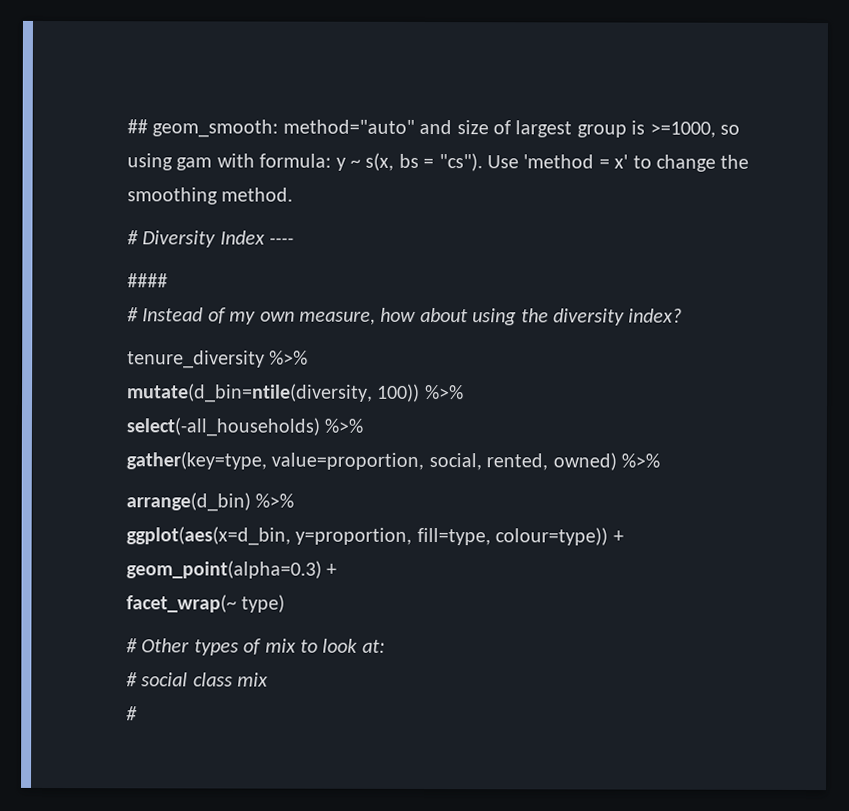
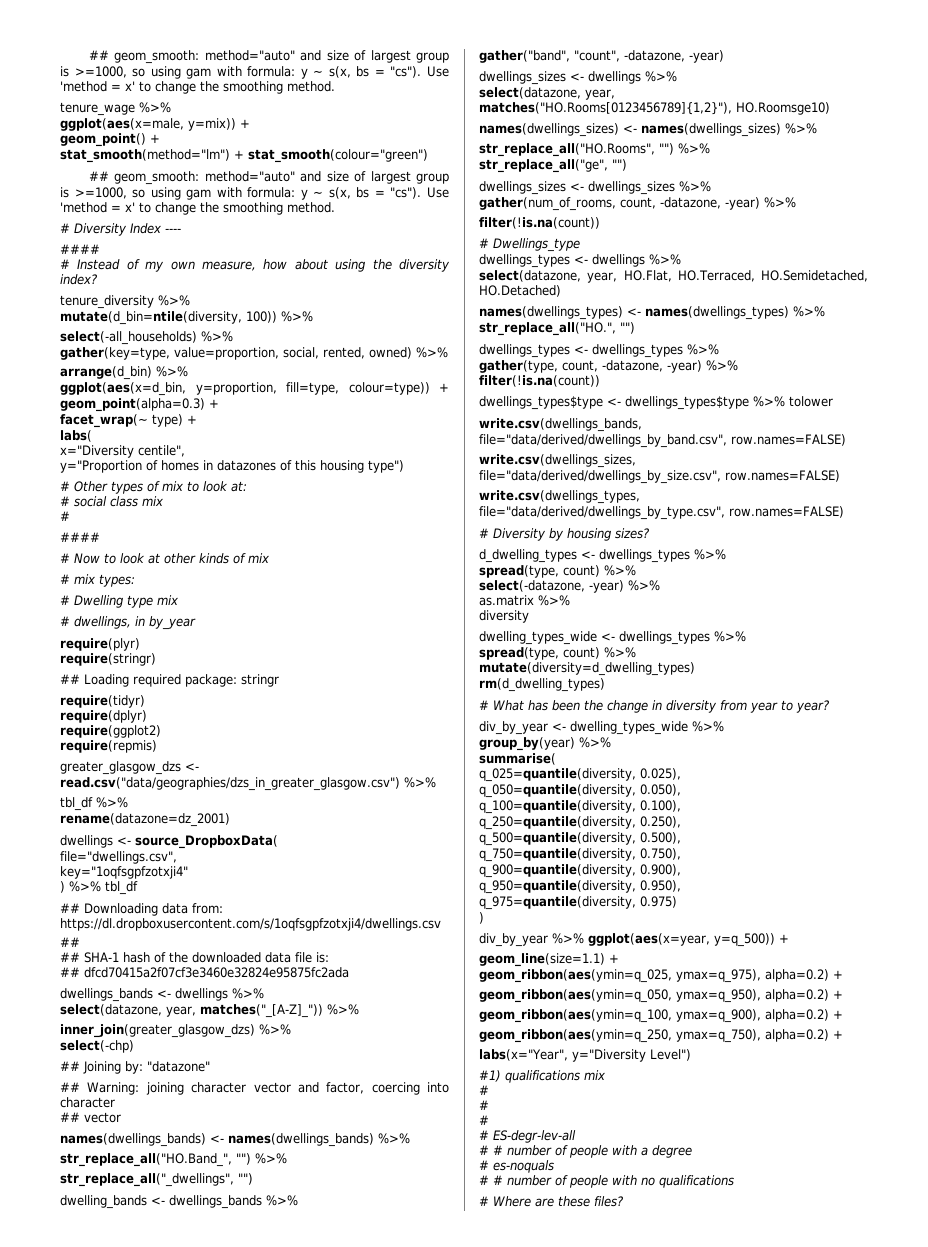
+ tenure_wage %>%
+ ggplot(aes(x=male, y=mix)) +
+ geom_point() +
+ stat_smooth(method="lm") + stat_smooth(colour="green")
+ ## geom_smooth: method="auto" and size of largest group is >=1000, so using gam with formula: y ~ s(x, bs = "cs"). Use 'method = x' to change the smoothing method.
- facet_wrap(~ type)
+ facet_wrap(~ type) +
+ labs(
+ x="Diversity centile",
+ y="Proportion of homes in datazones of this housing type")
  # social class mix
  #
+ ####
+ # Now to look at other kinds of mix
+ # mix types:
+ # Dwelling type mix
+ # dwellings, in by_year
+ require(plyr)
+ require(stringr)
+ ## Loading required package: stringr
+ require(tidyr)
+ require(dplyr)
+ require(ggplot2)
+ require(repmis)
+ greater_glasgow_dzs <- read.csv("data/geographies/dzs_in_greater_glasgow.csv") %>%
+ tbl_df %>%
+ rename(datazone=dz_2001)
+ dwellings <- source_DropboxData(
+ file="dwellings.csv",
+ key="1oqfsgpfzotxji4"
+ ) %>% tbl_df
+ ## Downloading data from: https://dl.dropboxusercontent.com/s/1oqfsgpfzotxji4/dwellings.csv
+ ##
+ ## SHA-1 hash of the downloaded data file is:
+ ## dfcd70415a2f07cf3e3460e32824e95875fc2ada
+ dwellings_bands <- dwellings %>%
+ select(datazone, year, matches("_[A-Z]_")) %>%
+ inner_join(greater_glasgow_dzs) %>%
+ select(-chp)
+ ## Joining by: "datazone"
+ ## Warning: joining character vector and factor, coercing into character
+ ## vector
+ names(dwellings_bands) <- names(dwellings_bands) %>%
+ str_replace_all("HO.Band_", "") %>%
+ str_replace_all("_dwellings", "")
+ dwelling_bands <- dwellings_bands %>%
+ gather("band", "count", -datazone, -year)
+ dwellings_sizes <- dwellings %>%
+ select(datazone, year, matches("HO.Rooms[0123456789]{1,2}"), HO.Roomsge10)
+ names(dwellings_sizes) <- names(dwellings_sizes) %>%
+ str_replace_all("HO.Rooms", "") %>%
+ str_replace_all("ge", "")
+ dwellings_sizes <- dwellings_sizes %>%
+ gather(num_of_rooms, count, -datazone, -year) %>%
+ filter(!is.na(count))
+ # Dwellings_type
+ dwellings_types <- dwellings %>%
+ select(datazone, year, HO.Flat, HO.Terraced, HO.Semidetached, HO.Detached)
+ names(dwellings_types) <- names(dwellings_types) %>% str_replace_all("HO.", "")
+ dwellings_types <- dwellings_types %>%
+ gather(type, count, -datazone, -year) %>%
+ filter(!is.na(count))
+ dwellings_types$type <- dwellings_types$type %>% tolower
+ write.csv(dwellings_bands, file="data/derived/dwellings_by_band.csv", row.names=FALSE)
+ write.csv(dwellings_sizes, file="data/derived/dwellings_by_size.csv", row.names=FALSE)
+ write.csv(dwellings_types, file="data/derived/dwellings_by_type.csv", row.names=FALSE)
+ # Diversity by housing sizes?
+ d_dwelling_types <- dwellings_types %>%
+ spread(type, count) %>%
+ select(-datazone, -year) %>%
+ as.matrix %>%
+ diversity
+ dwelling_types_wide <- dwellings_types %>%
+ spread(type, count) %>%
+ mutate(diversity=d_dwelling_types)
+ rm(d_dwelling_types)
+ # What has been the change in diversity from year to year?
+ div_by_year <- dwelling_types_wide %>%
+ group_by(year) %>%
+ summarise(
+ q_025=quantile(diversity, 0.025),
+ q_050=quantile(diversity, 0.050),
+ q_100=quantile(diversity, 0.100),
+ q_250=quantile(diversity, 0.250),
+ q_500=quantile(diversity, 0.500),
+ q_750=quantile(diversity, 0.750),
+ q_900=quantile(diversity, 0.900),
+ q_950=quantile(diversity, 0.950),
+ q_975=quantile(diversity, 0.975)
+ )
+ div_by_year %>% ggplot(aes(x=year, y=q_500)) +
+ geom_line(size=1.1) +
+ geom_ribbon(aes(ymin=q_025, ymax=q_975), alpha=0.2) +
+ geom_ribbon(aes(ymin=q_050, ymax=q_950), alpha=0.2) +
+ geom_ribbon(aes(ymin=q_100, ymax=q_900), alpha=0.2) +
+ geom_ribbon(aes(ymin=q_250, ymax=q_750), alpha=0.2) +
+ labs(x="Year", y="Diversity Level")
+ #1) qualifications mix
+ #
+ #
+ #
+ # ES-degr-lev-all
+ # # number of people with a degree
+ # es-noquals
+ # # number of people with no qualifications
+ # Where are these files?

